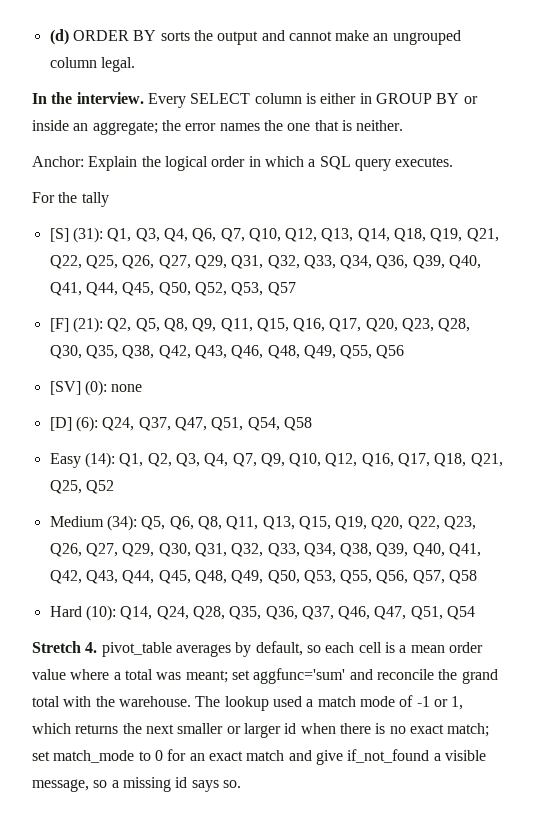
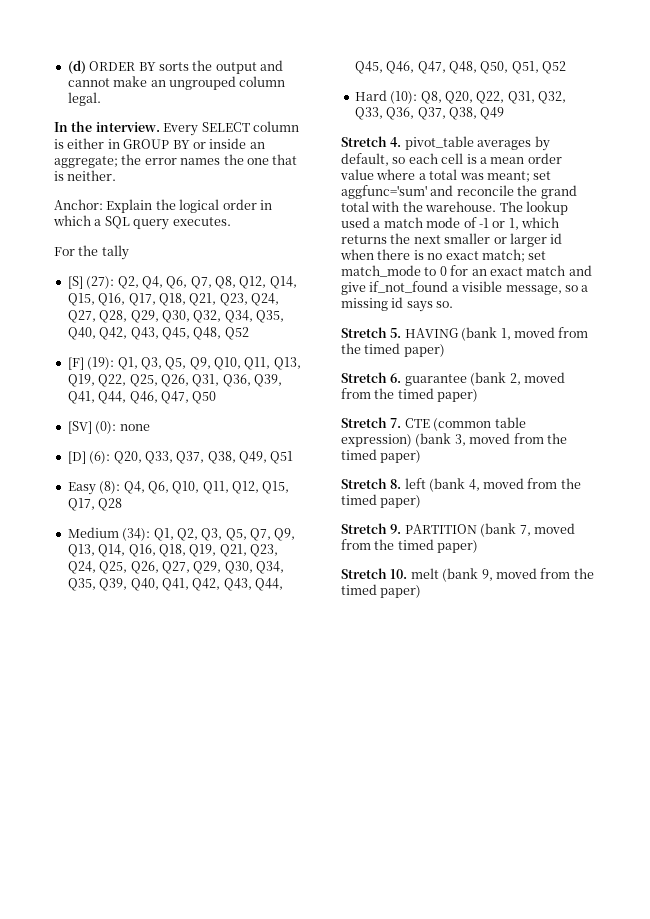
- [S] (31): Q1, Q3, Q4, Q6, Q7, Q10, Q12, Q13, Q14, Q18, Q19, Q21, Q22, Q25, Q26, Q27, Q29, Q31, Q32, Q33, Q34, Q36, Q39, Q40, Q41, Q44, Q45, Q50, Q52, Q53, Q57
- [F] (21): Q2, Q5, Q8, Q9, Q11, Q15, Q16, Q17, Q20, Q23, Q28, Q30, Q35, Q38, Q42, Q43, Q46, Q48, Q49, Q55, Q56
+ [S] (27): Q2, Q4, Q6, Q7, Q8, Q12, Q14, Q15, Q16, Q17, Q18, Q21, Q23, Q24, Q27, Q28, Q29, Q30, Q32, Q34, Q35, Q40, Q42, Q43, Q45, Q48, Q52
+ [F] (19): Q1, Q3, Q5, Q9, Q10, Q11, Q13, Q19, Q22, Q25, Q26, Q31, Q36, Q39, Q41, Q44, Q46, Q47, Q50
- [D] (6): Q24, Q37, Q47, Q51, Q54, Q58
- Easy (14): Q1, Q2, Q3, Q4, Q7, Q9, Q10, Q12, Q16, Q17, Q18, Q21, Q25, Q52
- Medium (34): Q5, Q6, Q8, Q11, Q13, Q15, Q19, Q20, Q22, Q23, Q26, Q27, Q29, Q30, Q31, Q32, Q33, Q34, Q38, Q39, Q40, Q41, Q42, Q43, Q44, Q45, Q48, Q49, Q50, Q53, Q55, Q56, Q57, Q58
- Hard (10): Q14, Q24, Q28, Q35, Q36, Q37, Q46, Q47, Q51, Q54
+ [D] (6): Q20, Q33, Q37, Q38, Q49, Q51
+ Easy (8): Q4, Q6, Q10, Q11, Q12, Q15, Q17, Q28
+ Medium (34): Q1, Q2, Q3, Q5, Q7, Q9, Q13, Q14, Q16, Q18, Q19, Q21, Q23, Q24, Q25, Q26, Q27, Q29, Q30, Q34, Q35, Q39, Q40, Q41, Q42, Q43, Q44, Q45, Q46, Q47, Q48, Q50, Q51, Q52
+ Hard (10): Q8, Q20, Q22, Q31, Q32, Q33, Q36, Q37, Q38, Q49
+ Stretch 5. HAVING (bank 1, moved from the timed paper)
+ Stretch 6. guarantee (bank 2, moved from the timed paper)
+ Stretch 7. CTE (common table expression) (bank 3, moved from the timed paper)
+ Stretch 8. left (bank 4, moved from the timed paper)
+ Stretch 9. PARTITION (bank 7, moved from the timed paper)
+ Stretch 10. melt (bank 9, moved from the timed paper)

